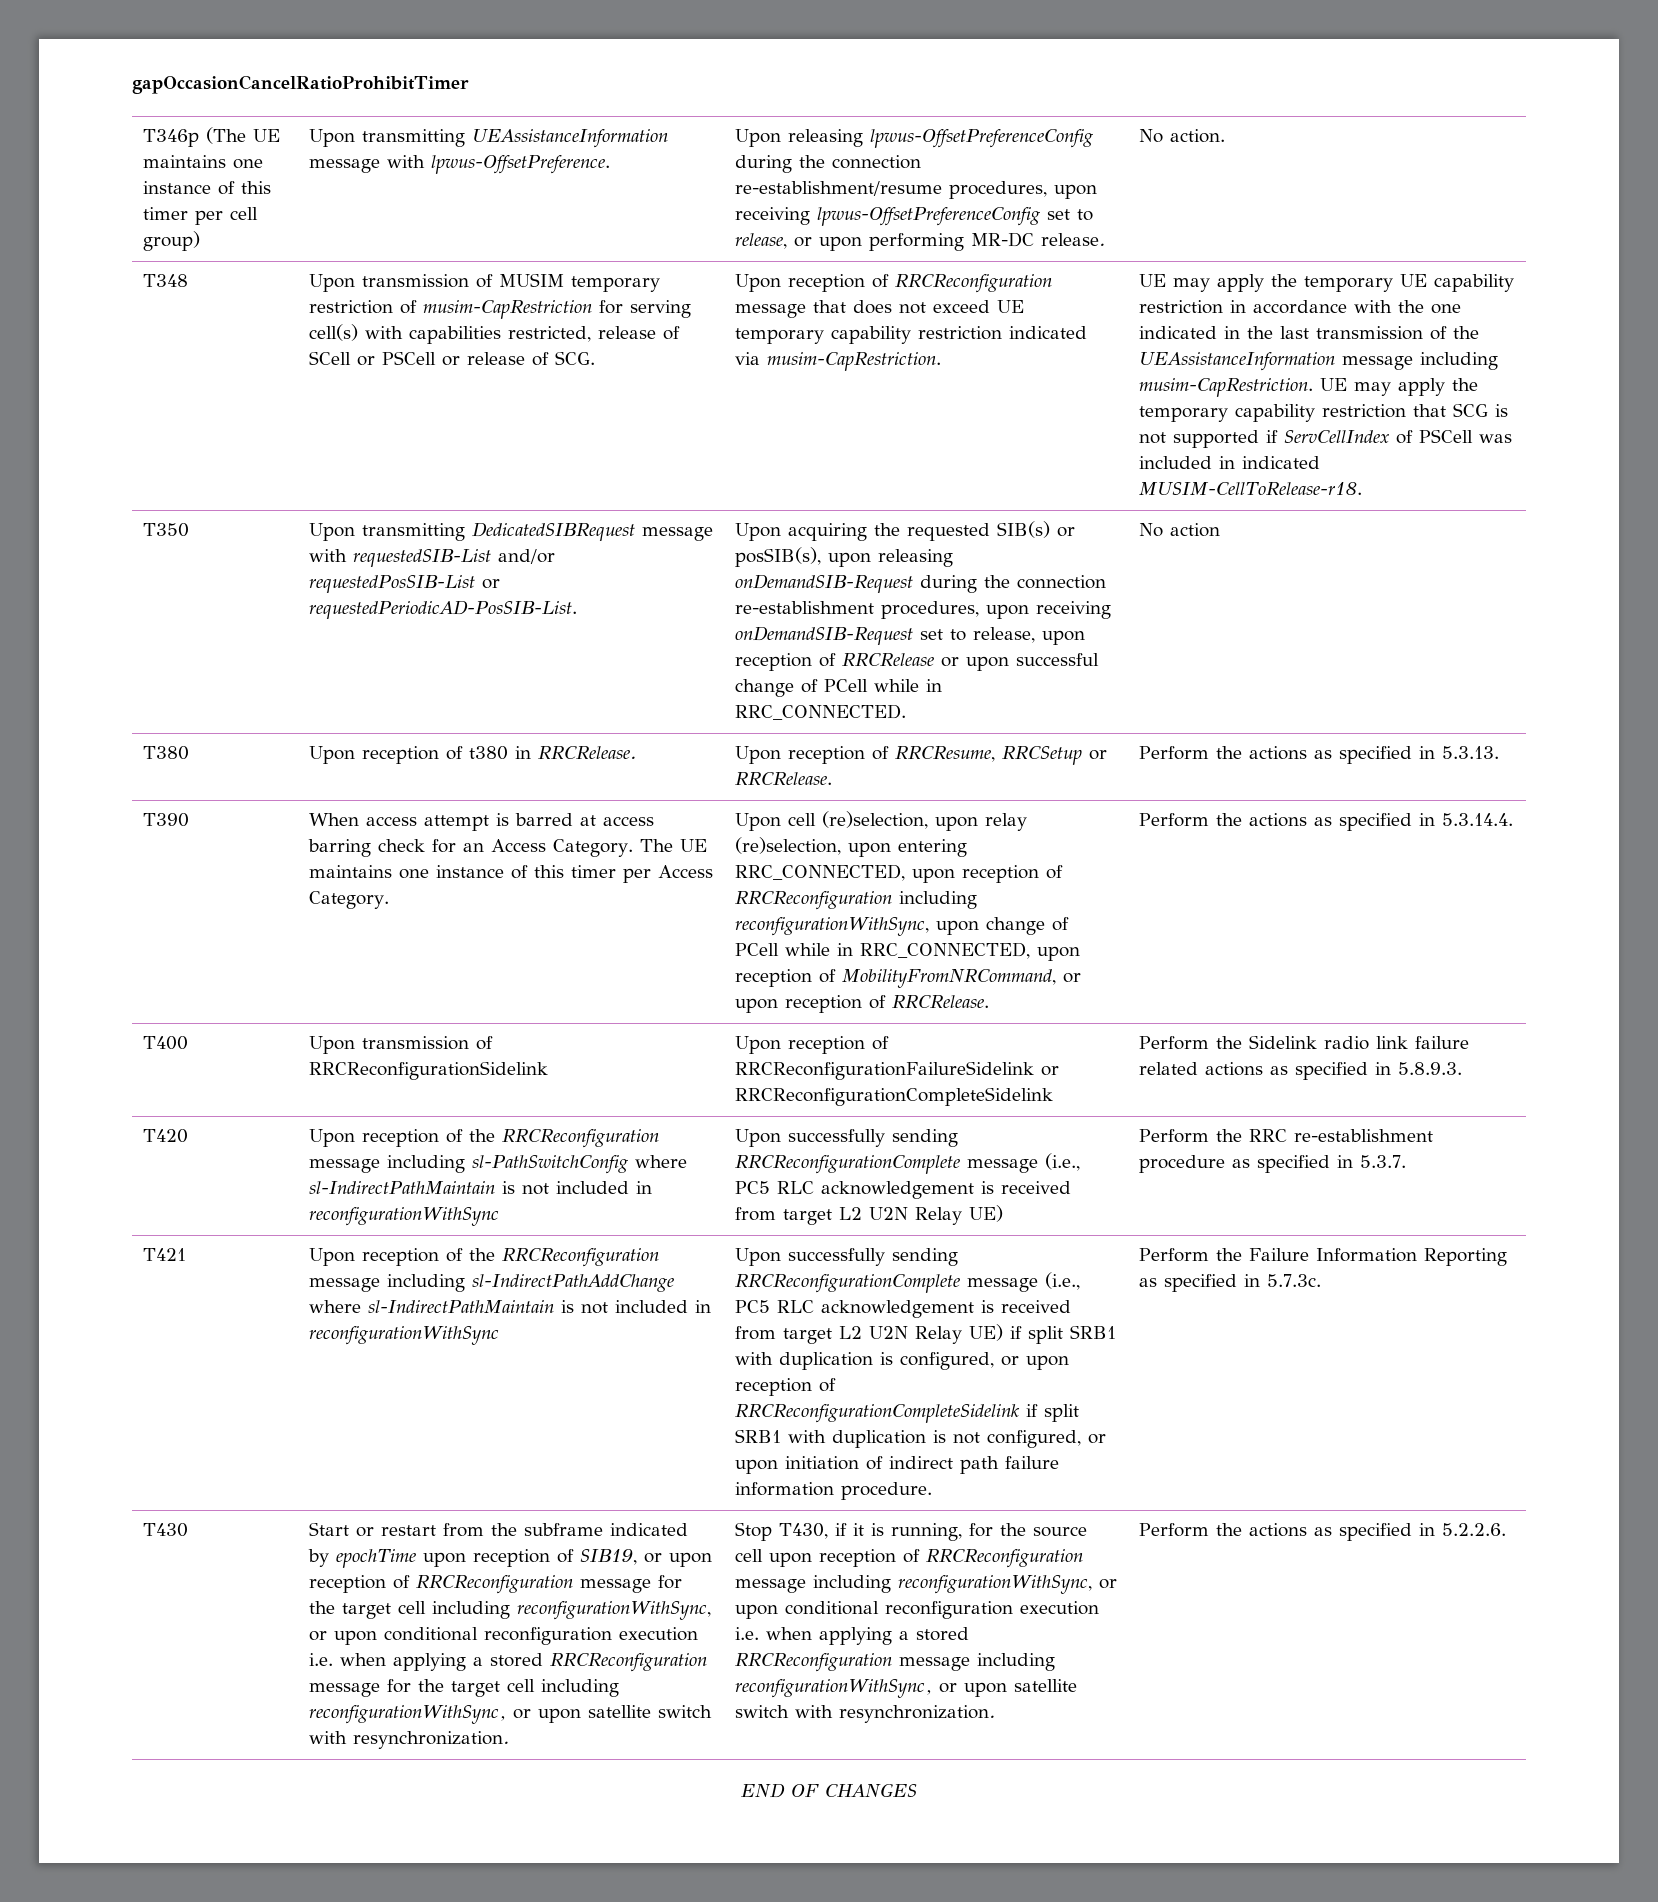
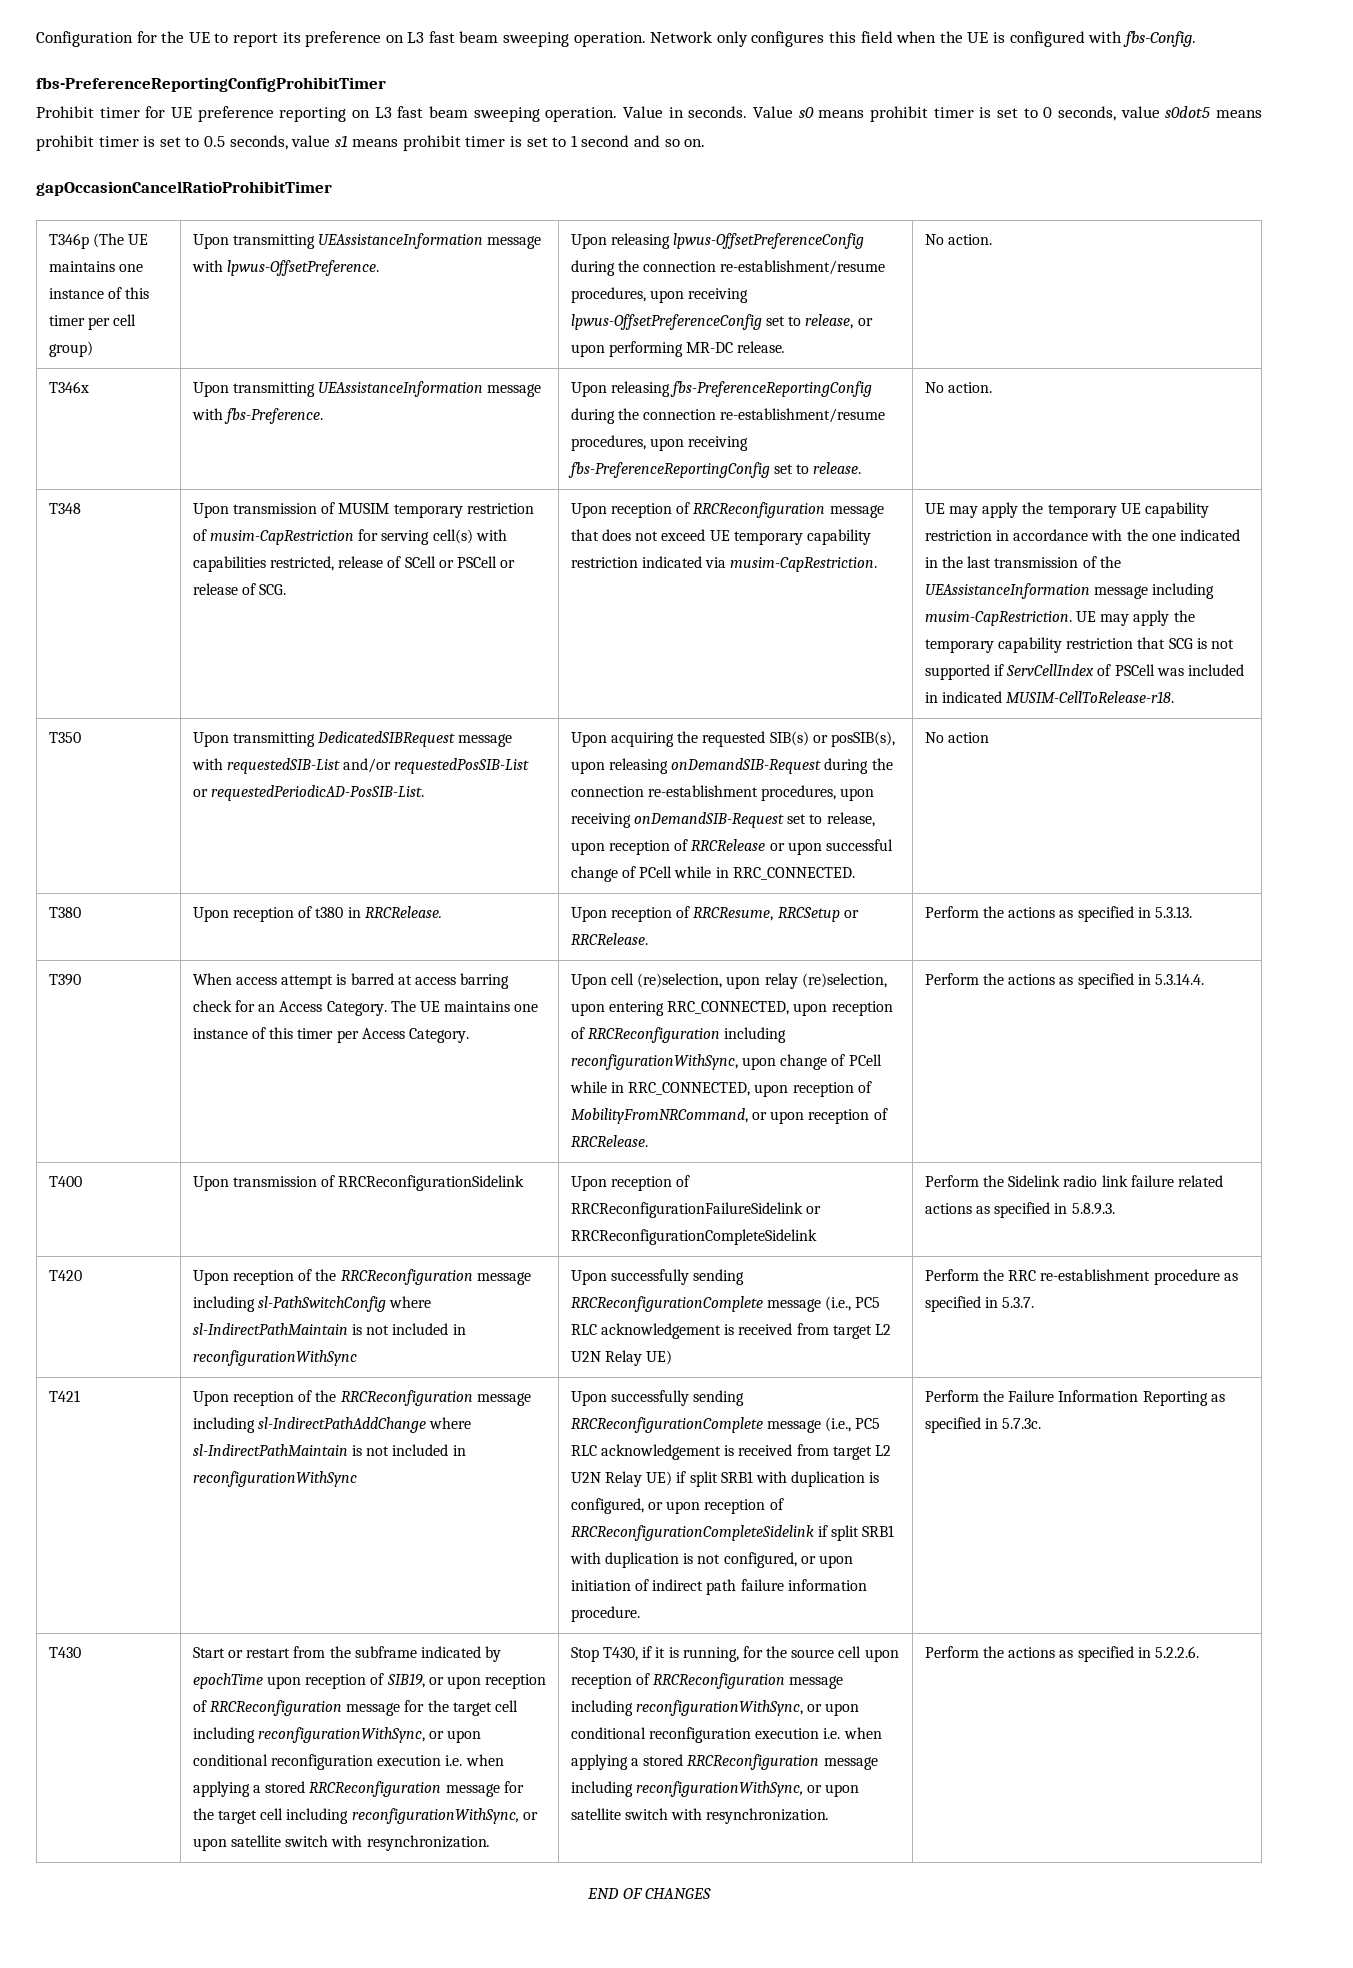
+ Configuration for the UE to report its preference on L3 fast beam sweeping operation. Network only configures this field when the UE is configured with fbs-Config.
+ fbs-PreferenceReportingConfigProhibitTimer
+ Prohibit timer for UE preference reporting on L3 fast beam sweeping operation. Value in seconds. Value s0 means prohibit timer is set to 0 seconds, value s0dot5 means prohibit timer is set to 0.5 seconds, value s1 means prohibit timer is set to 1 second and so on.
+ T346x | Upon transmitting UEAssistanceInformation message with fbs-Preference. | Upon releasing fbs-PreferenceReportingConfig during the connection re-establishment/resume procedures, upon receiving fbs-PreferenceReportingConfig set to release. | No action.

